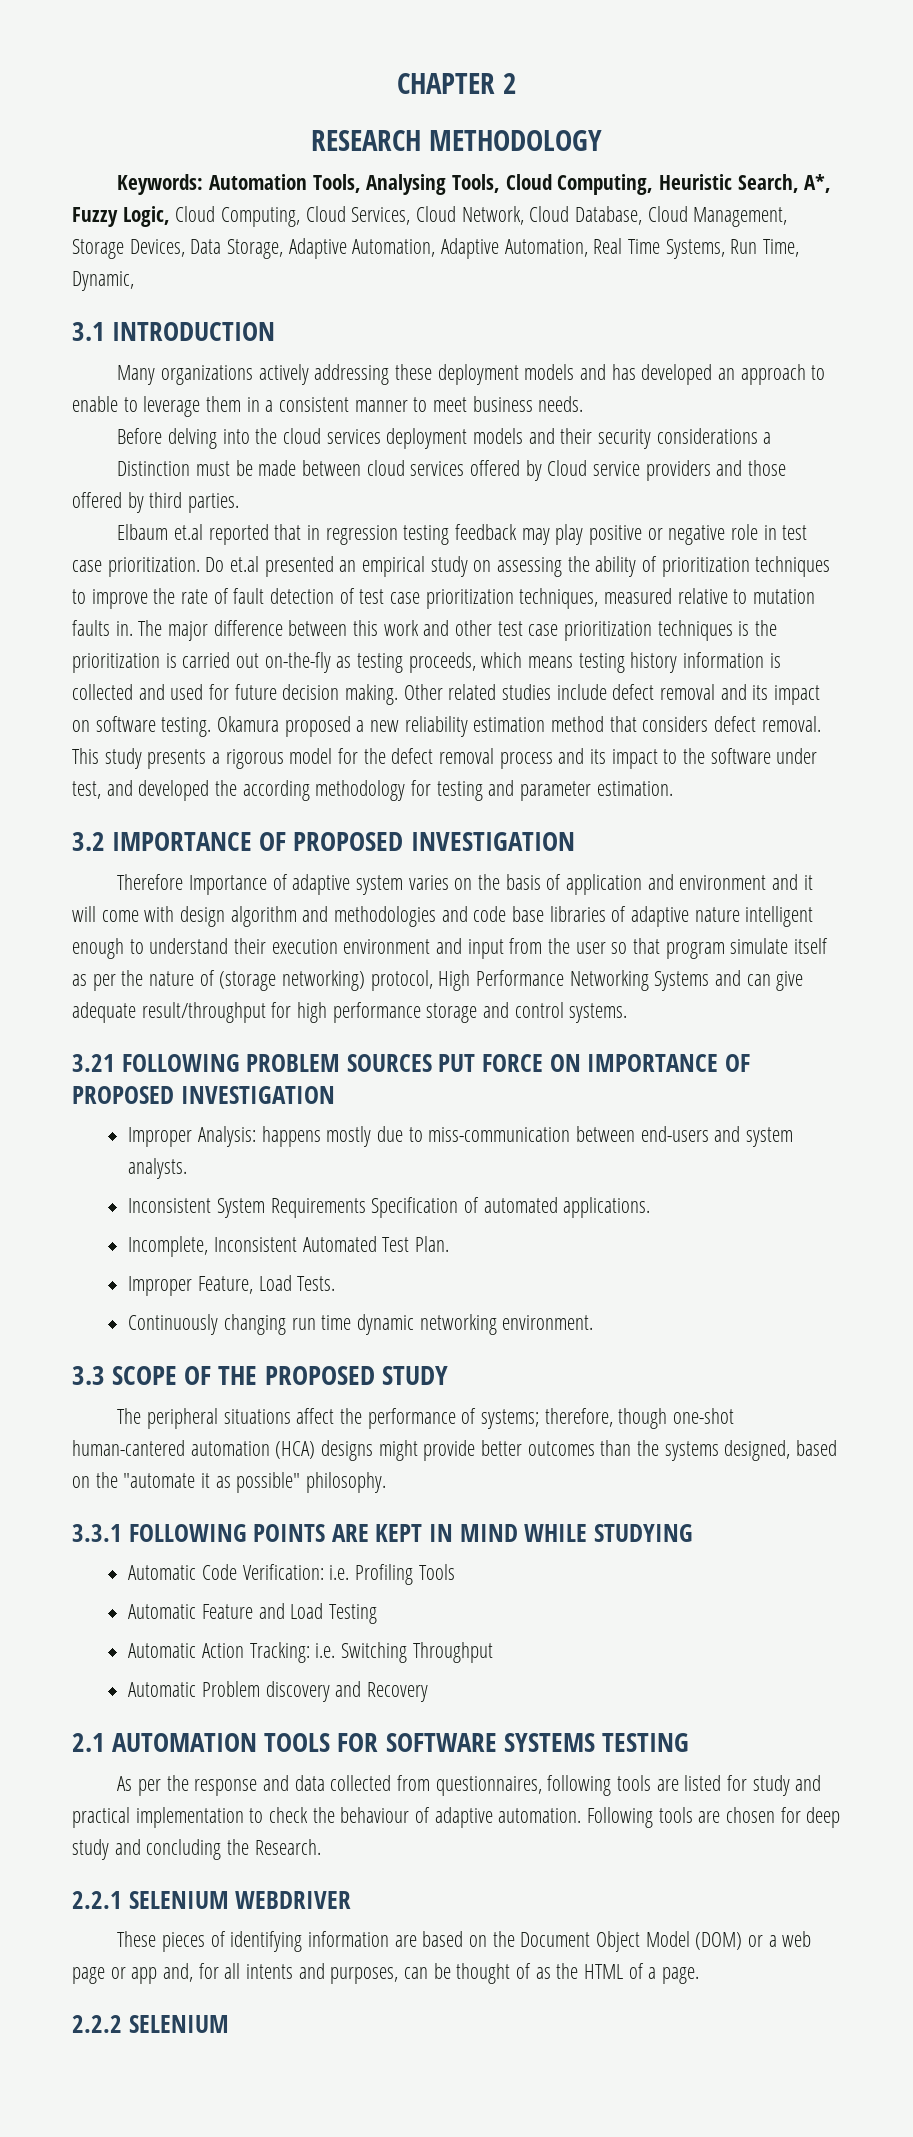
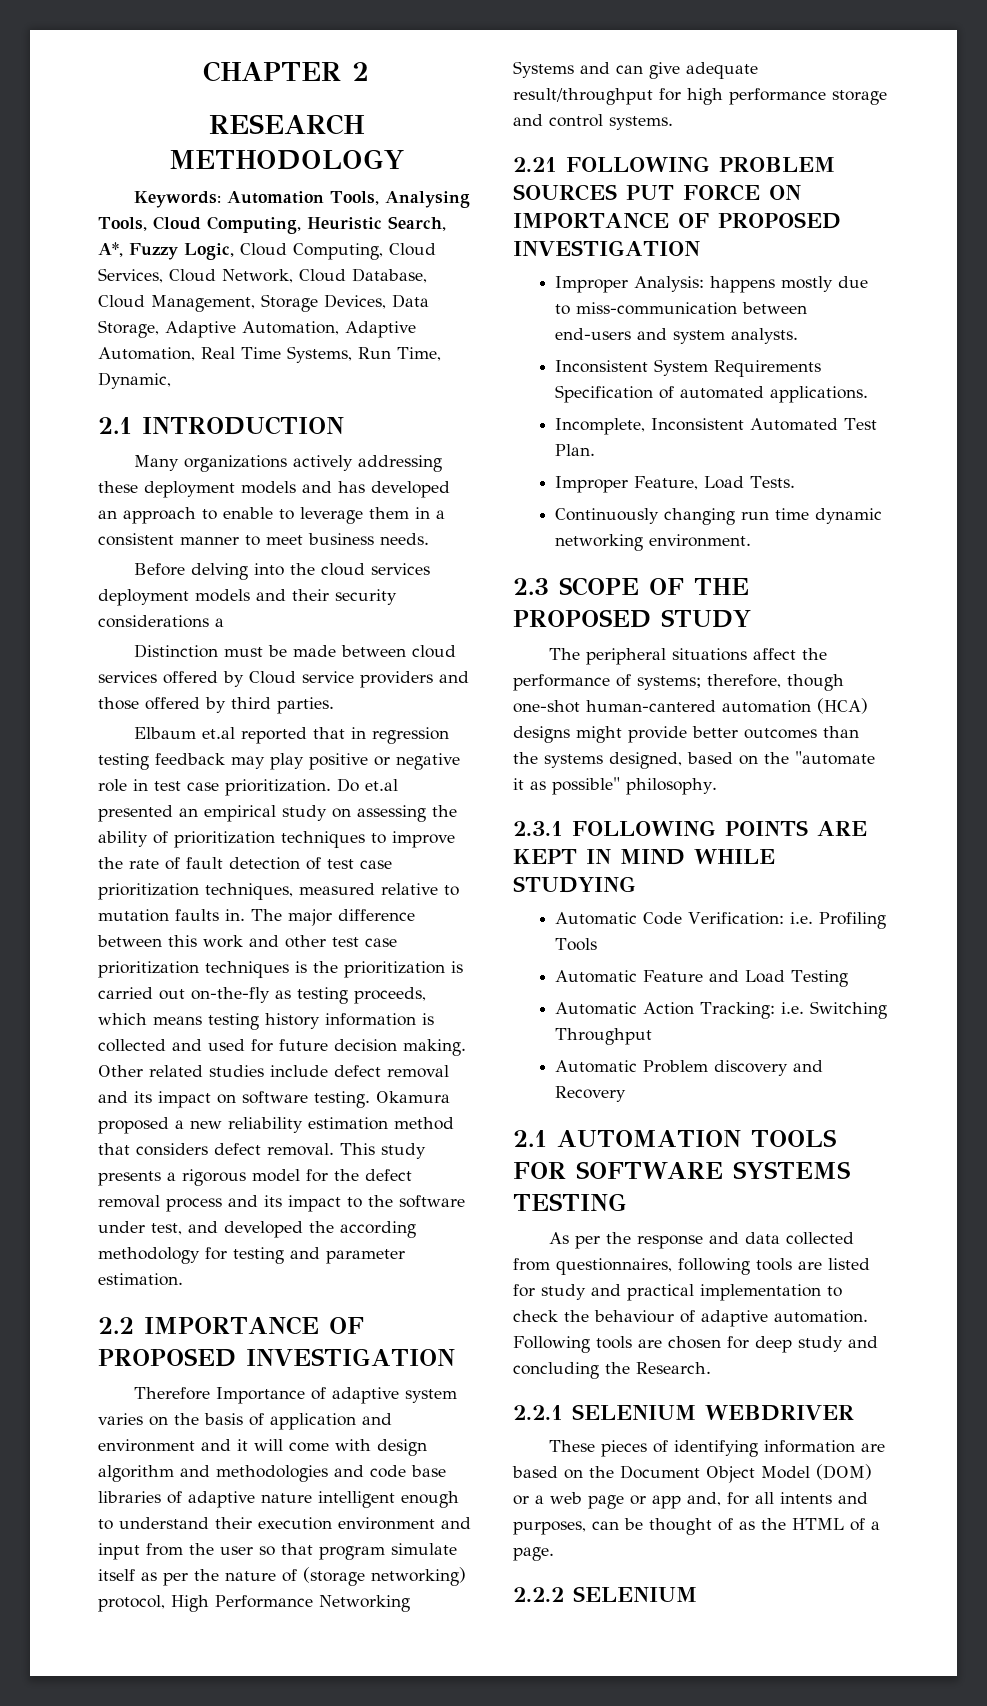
- 3.1 INTRODUCTION
+ 2.1 INTRODUCTION
- 3.2 IMPORTANCE OF PROPOSED INVESTIGATION
+ 2.2 IMPORTANCE OF PROPOSED INVESTIGATION
- 3.21 FOLLOWING PROBLEM SOURCES PUT FORCE ON IMPORTANCE OF PROPOSED INVESTIGATION
+ 2.21 FOLLOWING PROBLEM SOURCES PUT FORCE ON IMPORTANCE OF PROPOSED INVESTIGATION
- 3.3 SCOPE OF THE PROPOSED STUDY
+ 2.3 SCOPE OF THE PROPOSED STUDY
- 3.3.1 FOLLOWING POINTS ARE KEPT IN MIND WHILE STUDYING
+ 2.3.1 FOLLOWING POINTS ARE KEPT IN MIND WHILE STUDYING

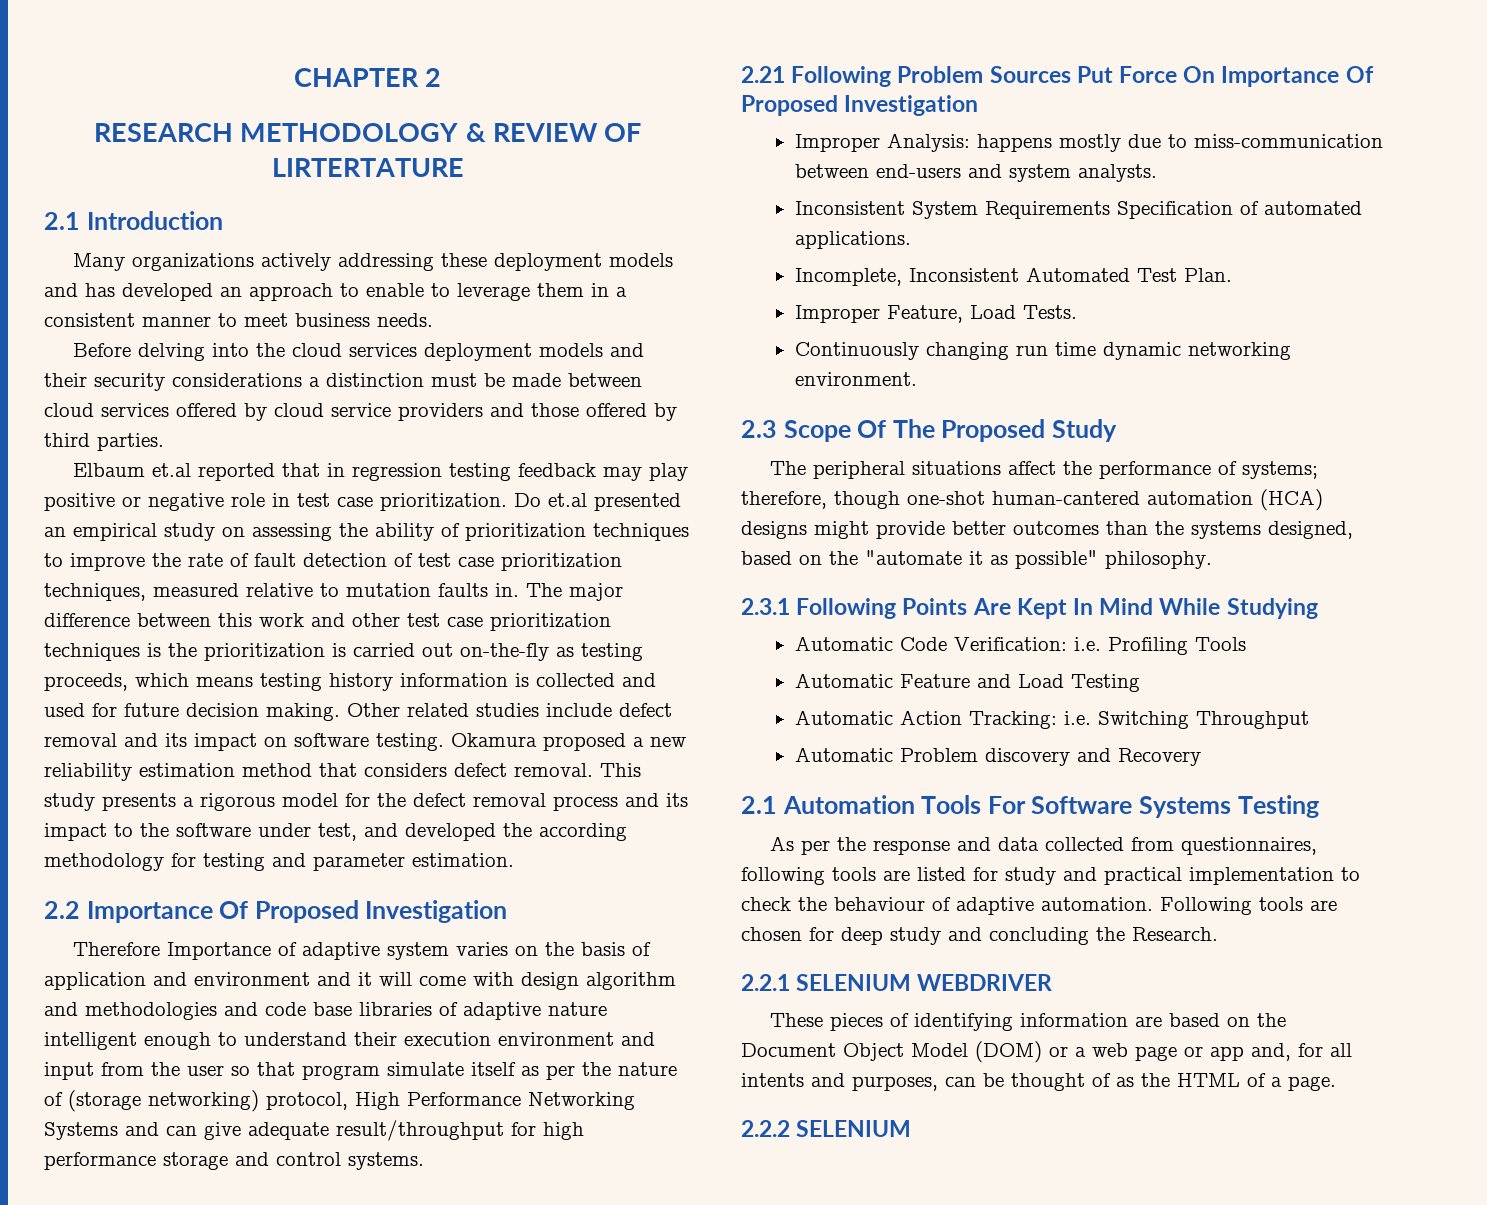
- RESEARCH METHODOLOGY
- Keywords: Automation Tools, Analysing Tools, Cloud Computing, Heuristic Search, A*, Fuzzy Logic, Cloud Computing, Cloud Services, Cloud Network, Cloud Database, Cloud Management, Storage Devices, Data Storage, Adaptive Automation, Adaptive Automation, Real Time Systems, Run Time, Dynamic,
- 2.1 INTRODUCTION
+ RESEARCH METHODOLOGY & REVIEW OF LIRTERTATURE
+ 2.1 Introduction
- Before delving into the cloud services deployment models and their security considerations a
- Distinction must be made between cloud services offered by Cloud service providers and those offered by third parties.
+ Before delving into the cloud services deployment models and their security considerations a distinction must be made between cloud services offered by cloud service providers and those offered by third parties.
- 2.2 IMPORTANCE OF PROPOSED INVESTIGATION
+ 2.2 Importance Of Proposed Investigation
- 2.21 FOLLOWING PROBLEM SOURCES PUT FORCE ON IMPORTANCE OF PROPOSED INVESTIGATION
+ 2.21 Following Problem Sources Put Force On Importance Of Proposed Investigation
- 2.3 SCOPE OF THE PROPOSED STUDY
+ 2.3 Scope Of The Proposed Study
- 2.3.1 FOLLOWING POINTS ARE KEPT IN MIND WHILE STUDYING
+ 2.3.1 Following Points Are Kept In Mind While Studying
- 2.1 AUTOMATION TOOLS FOR SOFTWARE SYSTEMS TESTING
+ 2.1 Automation Tools For Software Systems Testing

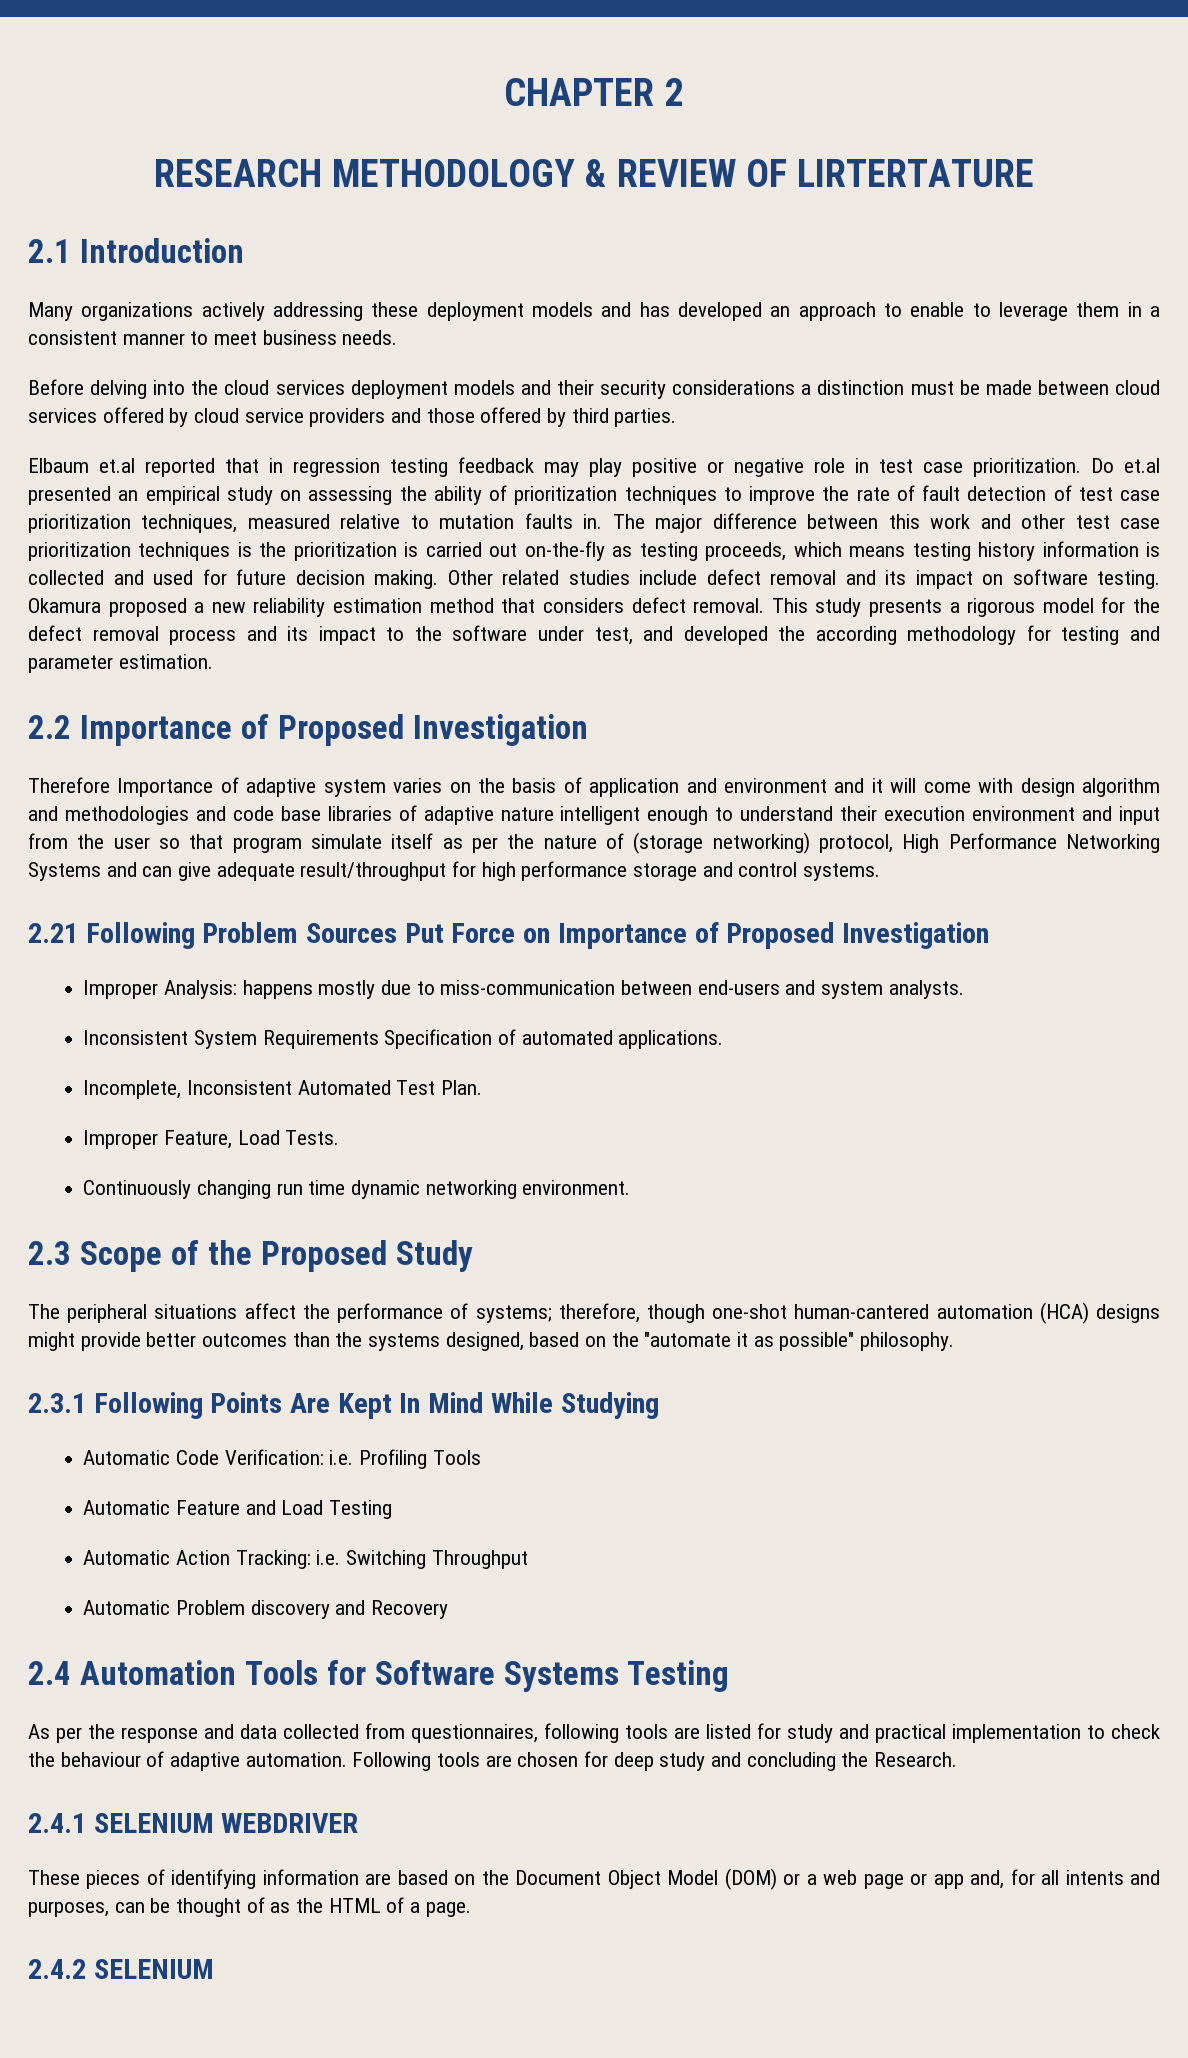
- 2.2 Importance Of Proposed Investigation
+ 2.2 Importance of Proposed Investigation
- 2.21 Following Problem Sources Put Force On Importance Of Proposed Investigation
+ 2.21 Following Problem Sources Put Force on Importance of Proposed Investigation
- 2.3 Scope Of The Proposed Study
+ 2.3 Scope of the Proposed Study
- 2.1 Automation Tools For Software Systems Testing
+ 2.4 Automation Tools for Software Systems Testing
- 2.2.1 SELENIUM WEBDRIVER
+ 2.4.1 SELENIUM WEBDRIVER
- 2.2.2 SELENIUM
+ 2.4.2 SELENIUM

